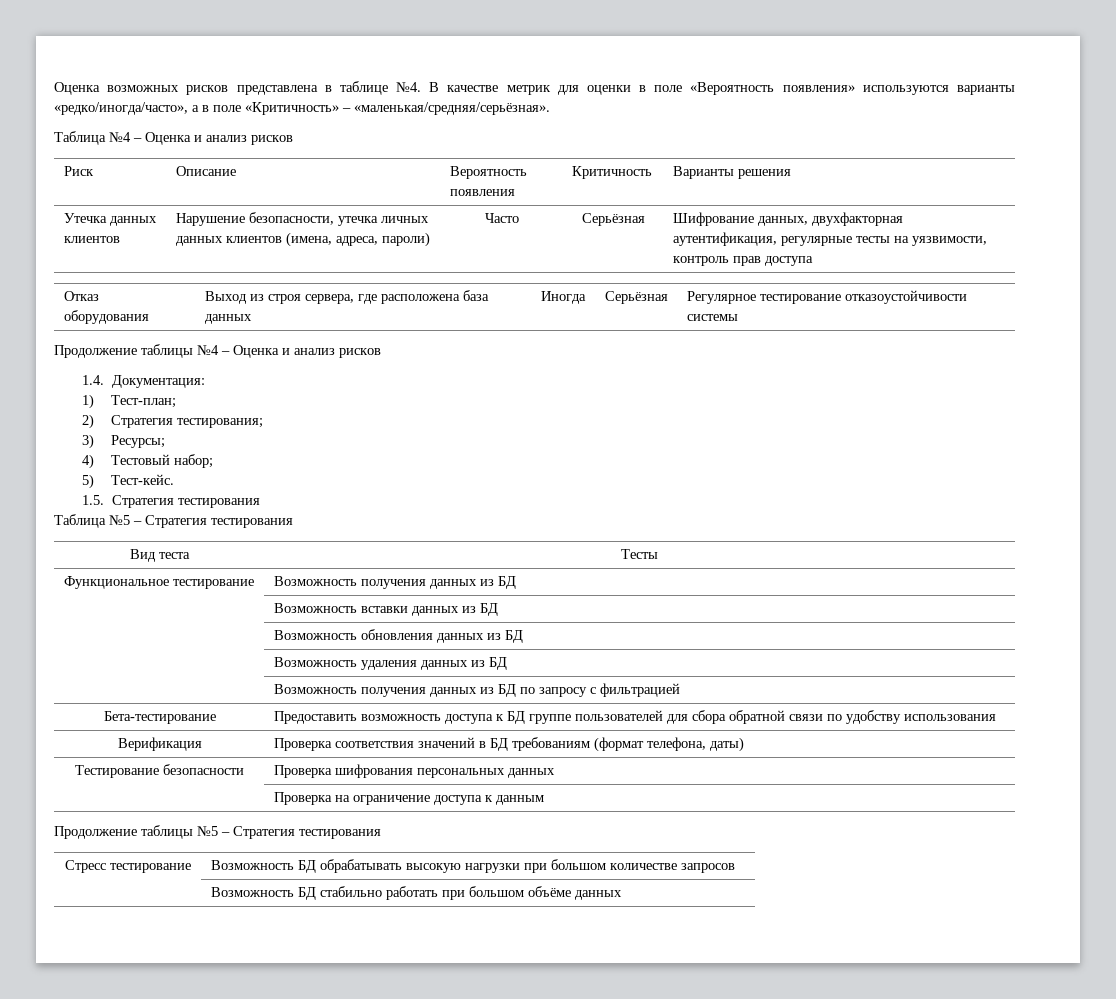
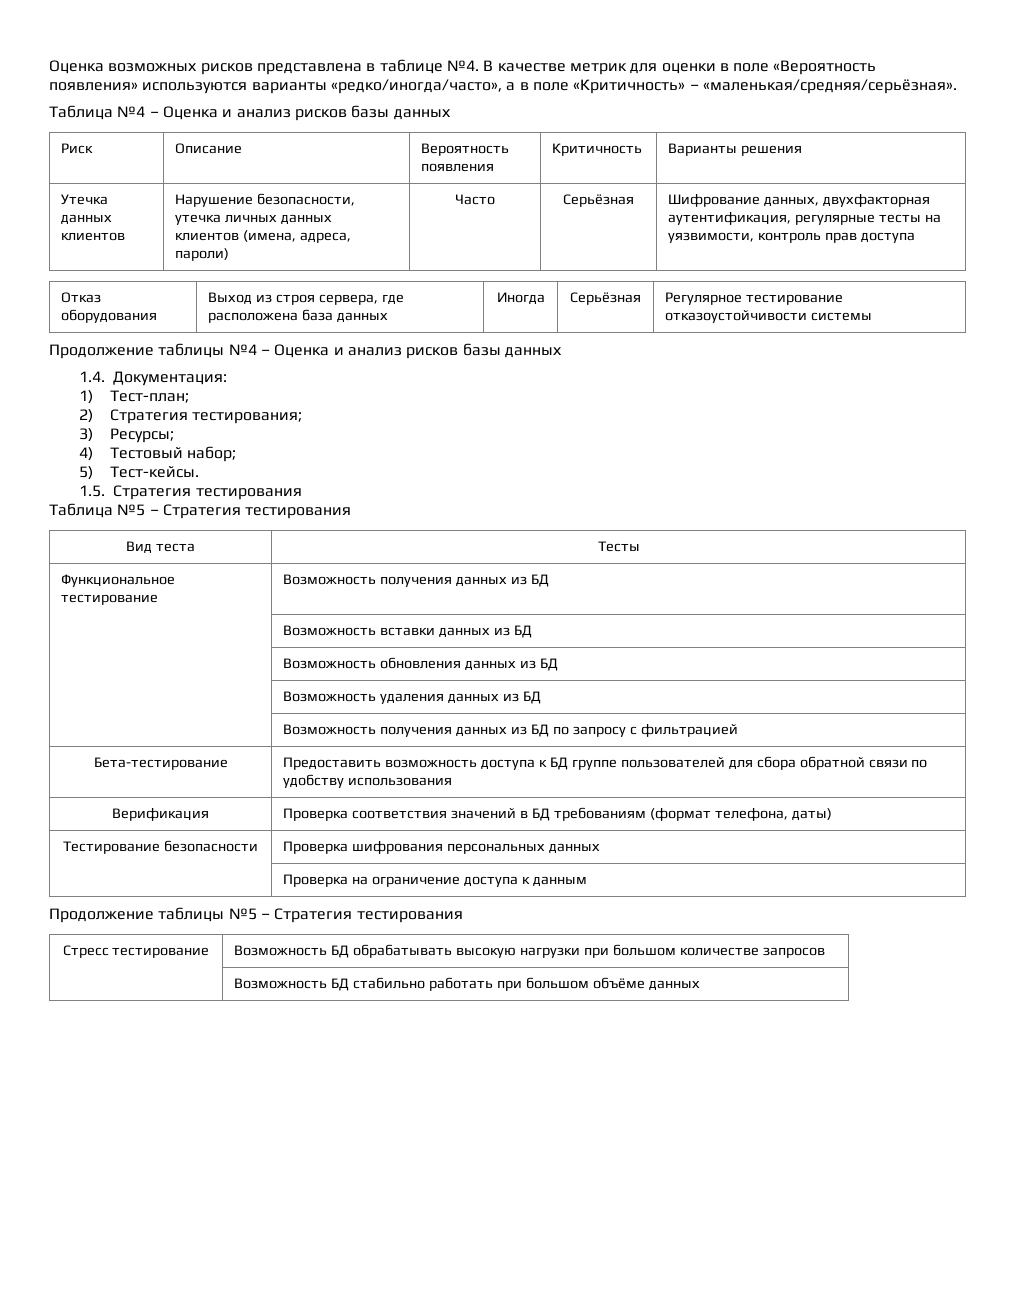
- Таблица №4 – Оценка и анализ рисков
+ Таблица №4 – Оценка и анализ рисков базы данных
- Продолжение таблицы №4 – Оценка и анализ рисков
+ Продолжение таблицы №4 – Оценка и анализ рисков базы данных
- 5) Тест-кейс.
+ 5) Тест-кейсы.

